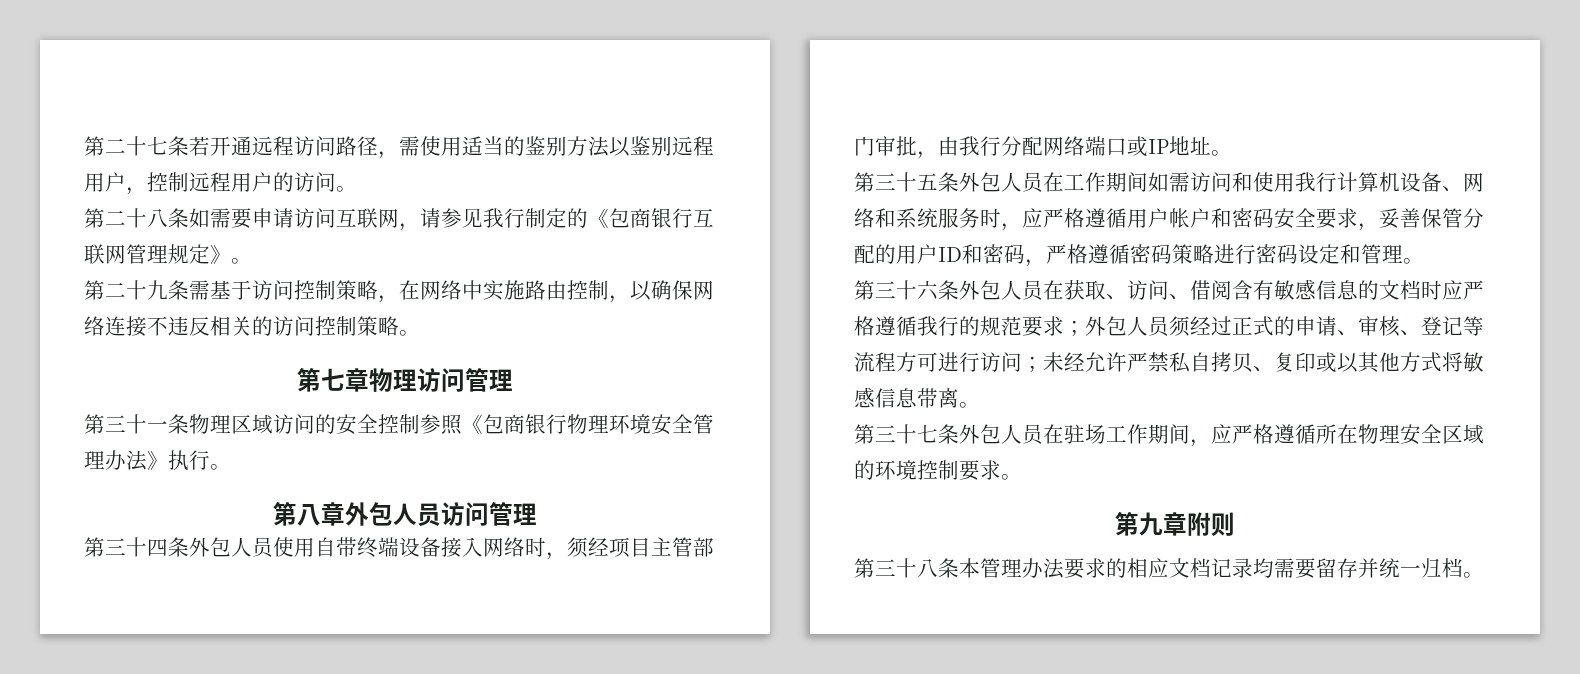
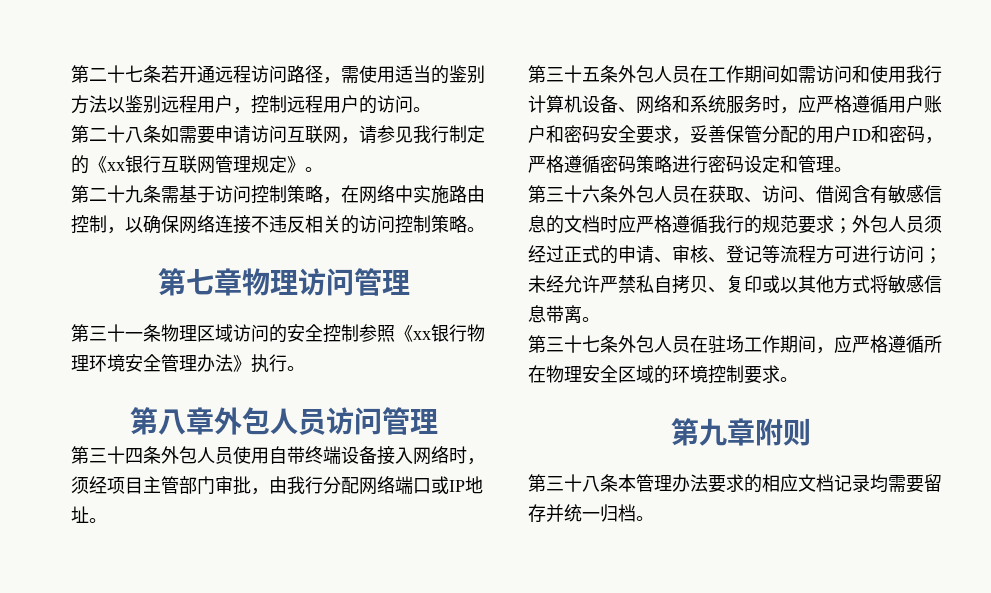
- 第二十八条如需要申请访问互联网，请参见我行制定的《包商银行互联网管理规定》。
+ 第二十八条如需要申请访问互联网，请参见我行制定的《xx银行互联网管理规定》。
- 第三十一条物理区域访问的安全控制参照《包商银行物理环境安全管理办法》执行。
+ 第三十一条物理区域访问的安全控制参照《xx银行物理环境安全管理办法》执行。
- 第三十五条外包人员在工作期间如需访问和使用我行计算机设备、网络和系统服务时，应严格遵循用户帐户和密码安全要求，妥善保管分配的用户ID和密码，严格遵循密码策略进行密码设定和管理。
+ 第三十五条外包人员在工作期间如需访问和使用我行计算机设备、网络和系统服务时，应严格遵循用户账户和密码安全要求，妥善保管分配的用户ID和密码，严格遵循密码策略进行密码设定和管理。

